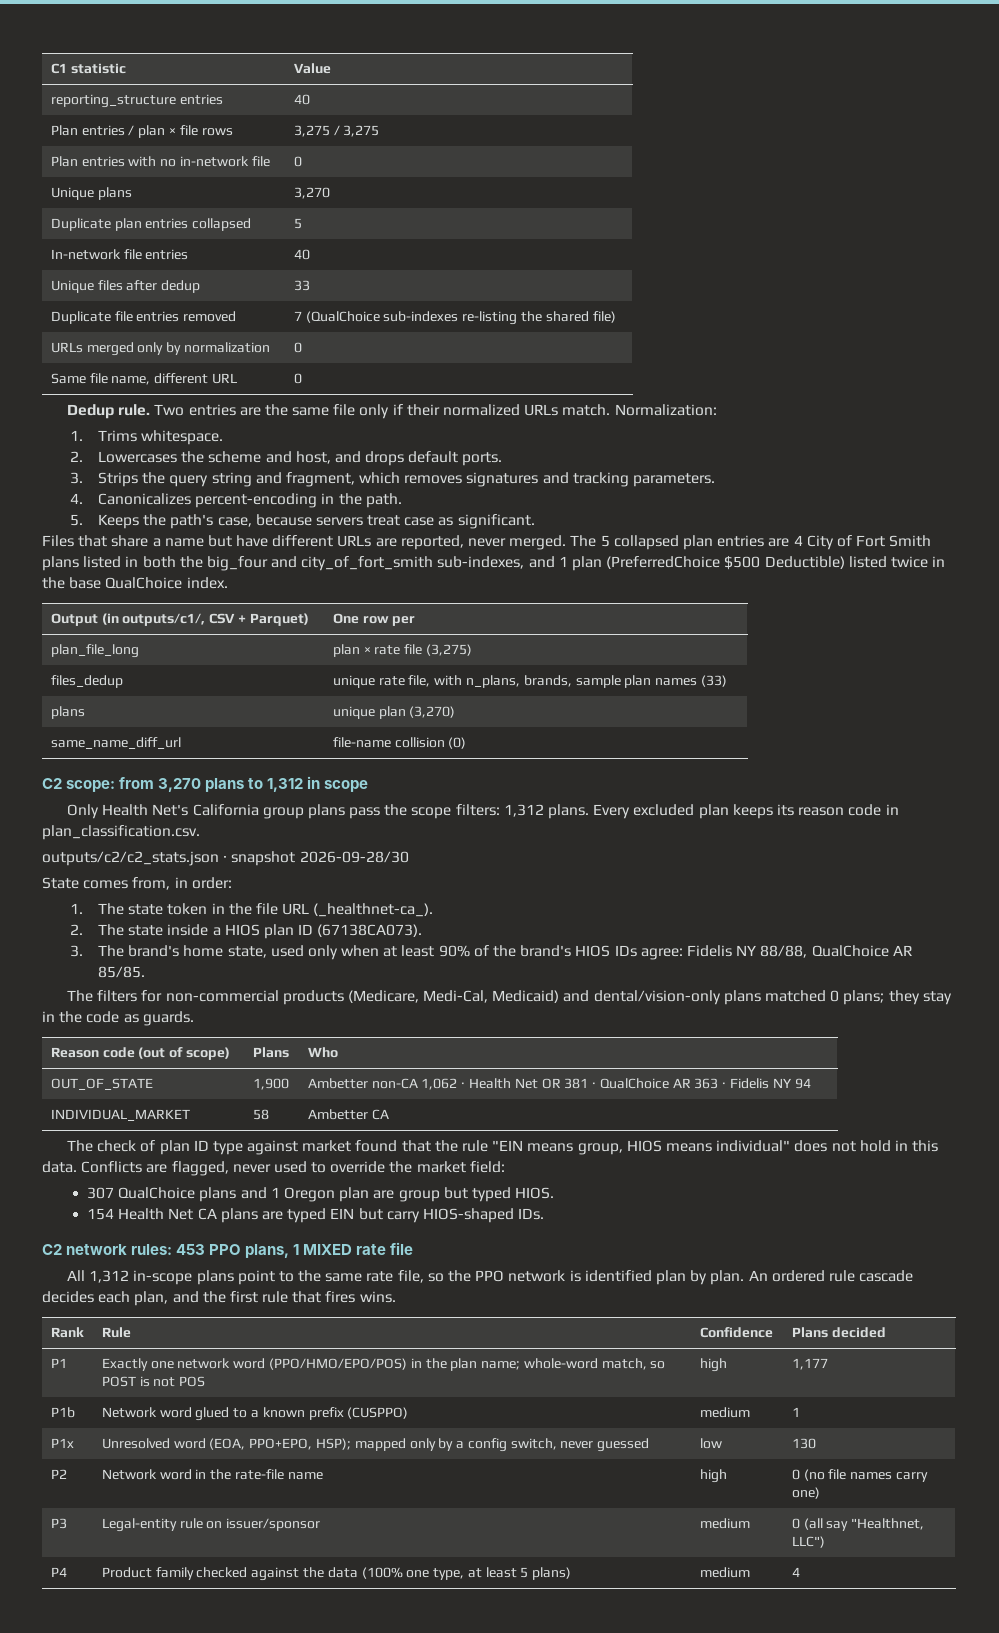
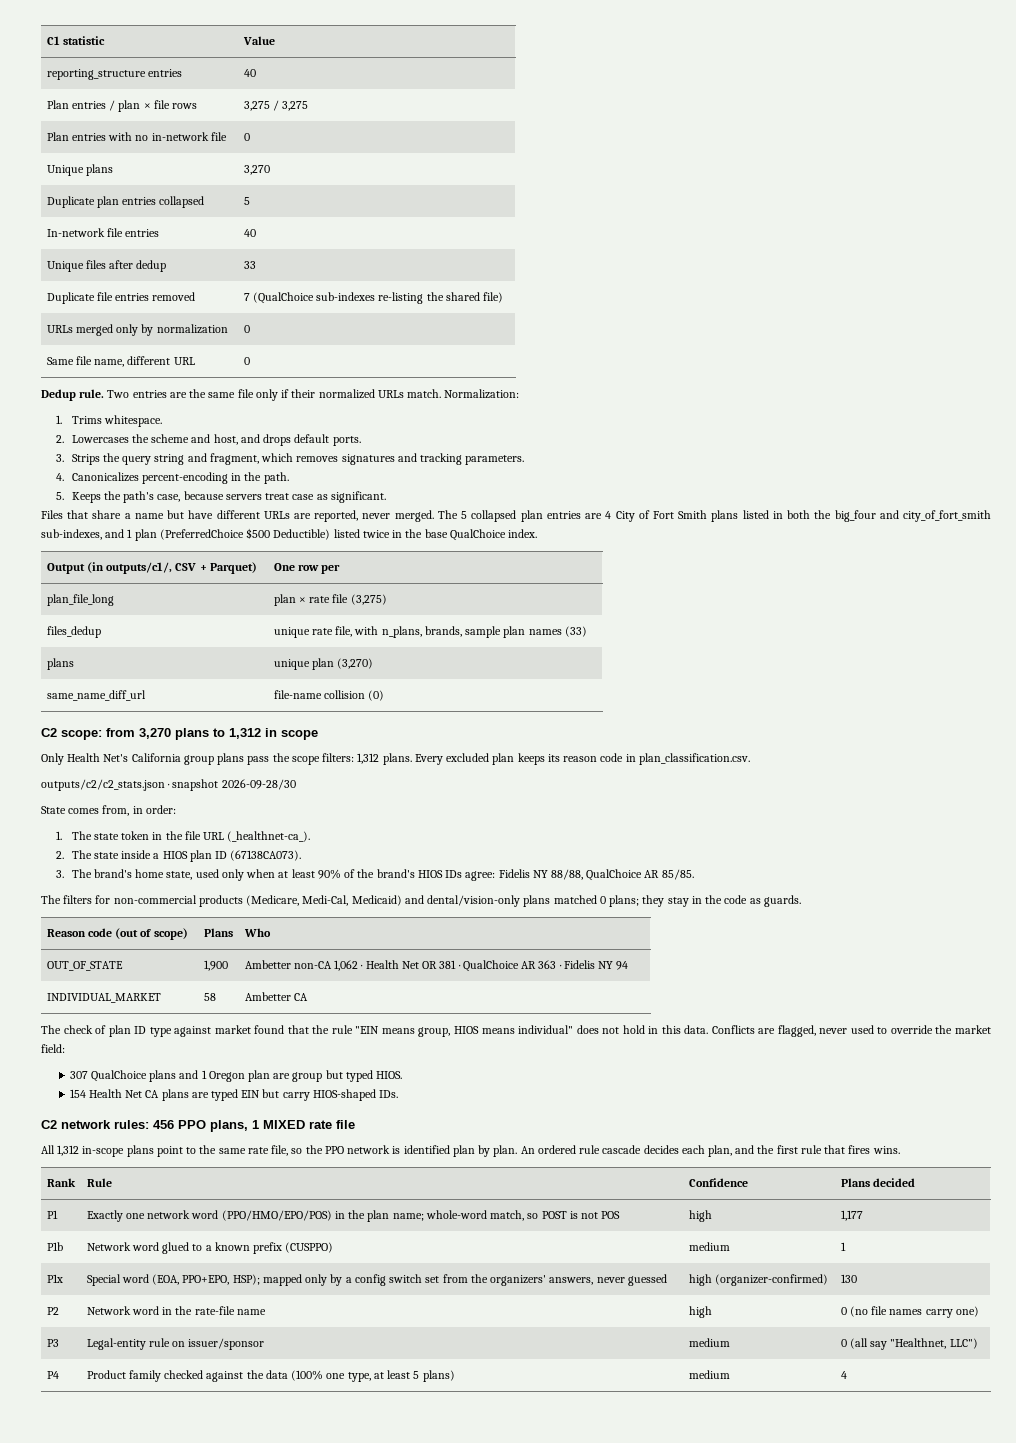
- C2 network rules: 453 PPO plans, 1 MIXED rate file
+ C2 network rules: 456 PPO plans, 1 MIXED rate file
- P1x | Unresolved word (EOA, PPO+EPO, HSP); mapped only by a config switch, never guessed | low | 130
+ P1x | Special word (EOA, PPO+EPO, HSP); mapped only by a config switch set from the organizers' answers, never guessed | high (organizer-confirmed) | 130

